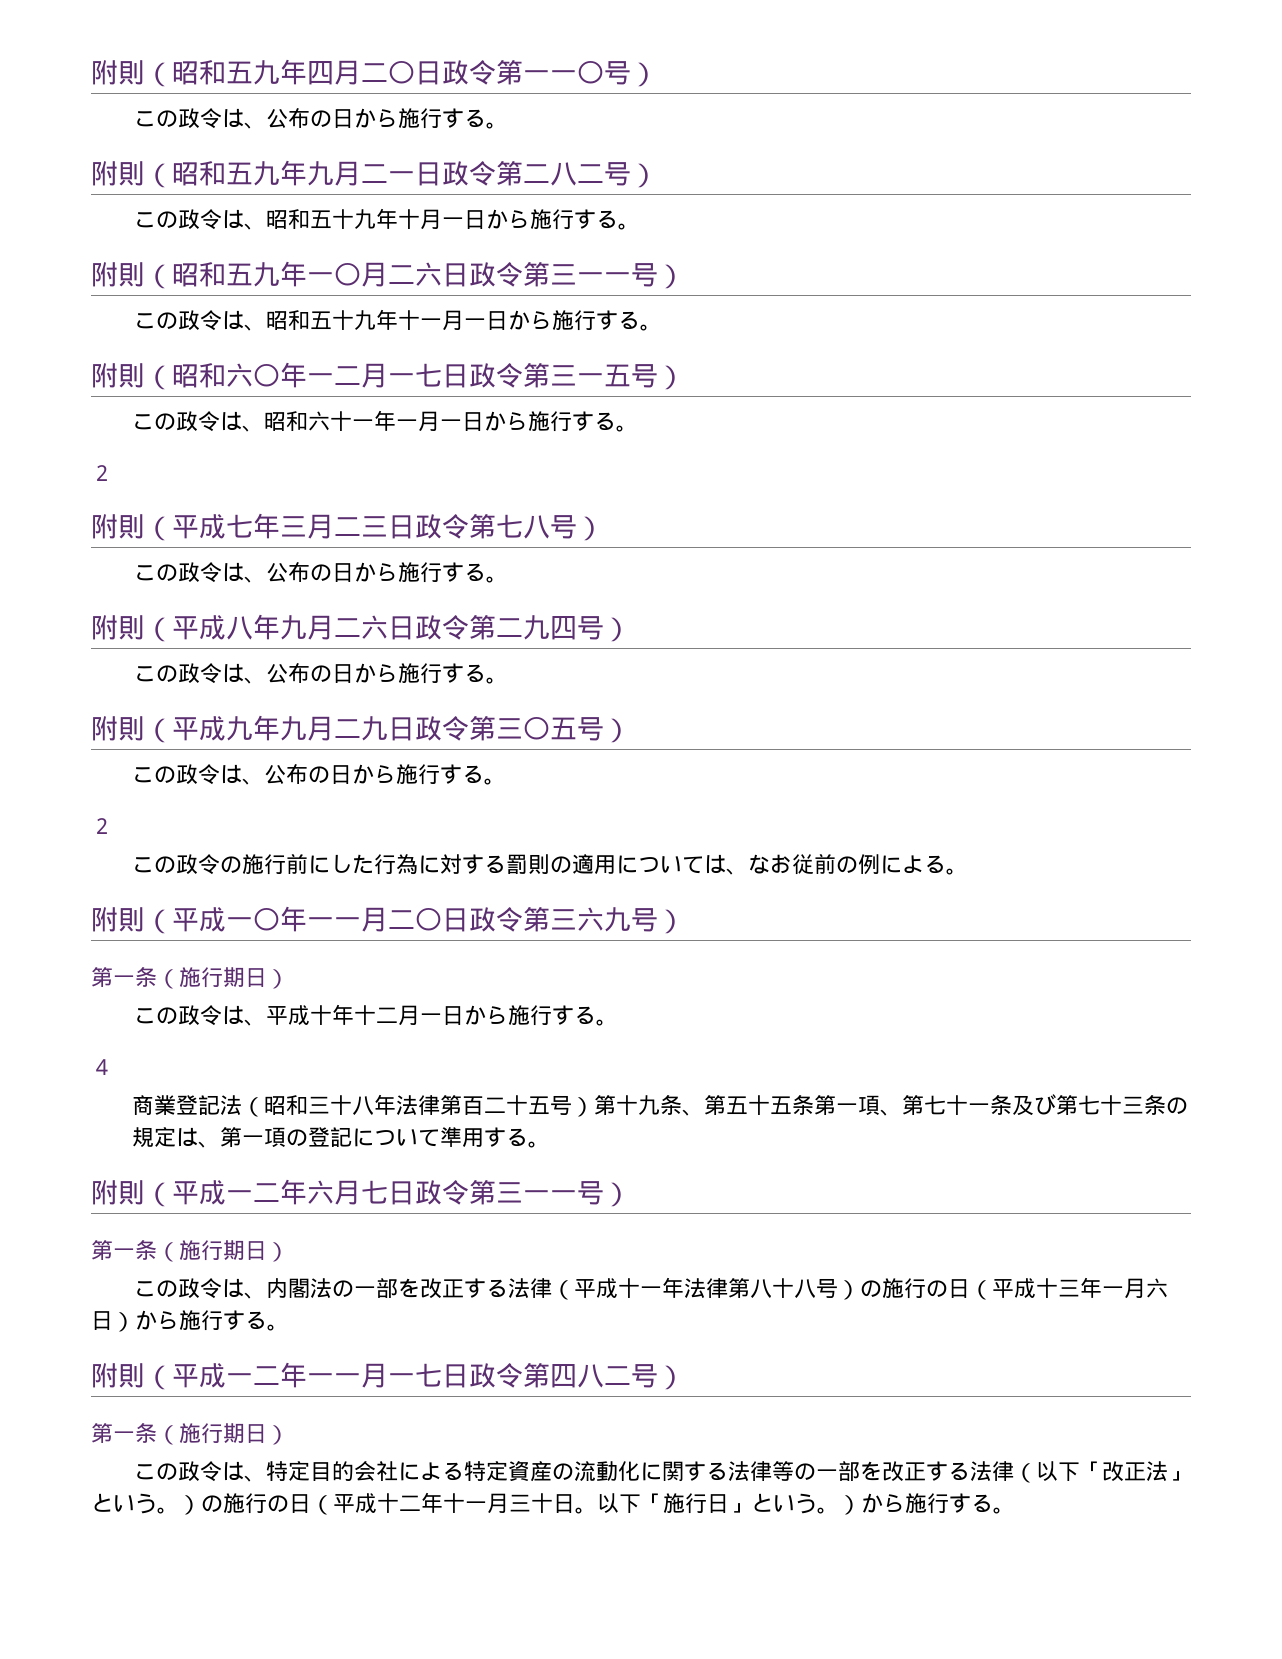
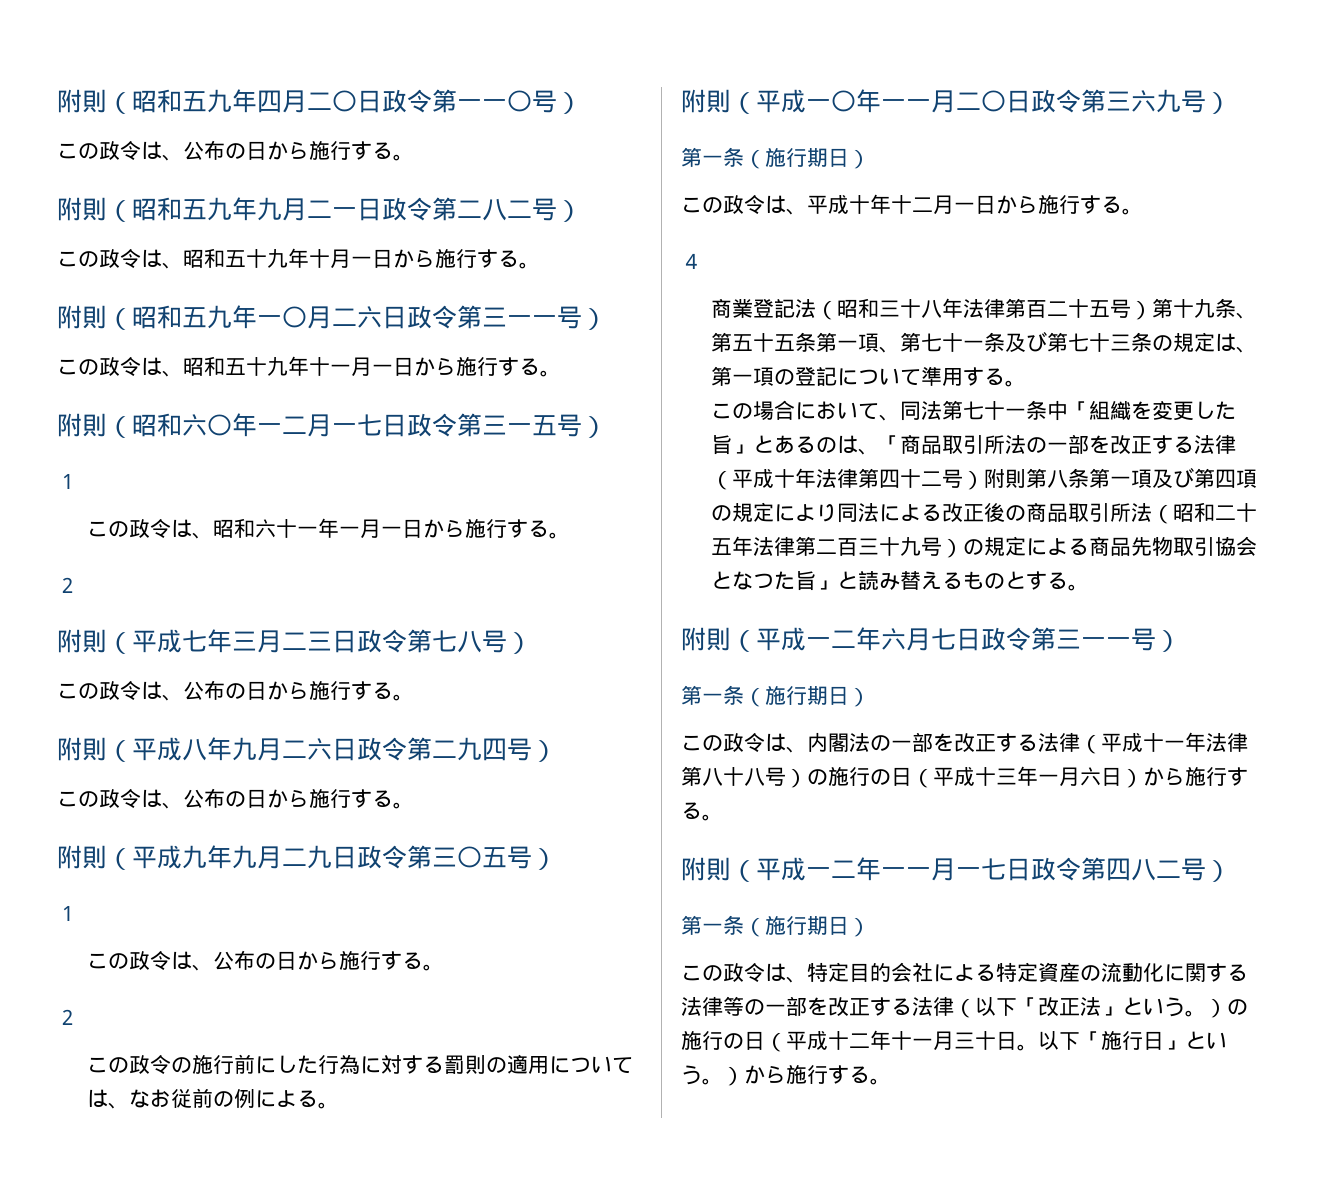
  附則（昭和六〇年一二月一七日政令第三一五号）
+ １
  附則（平成九年九月二九日政令第三〇五号）
+ １
+ この場合において、同法第七十一条中「組織を変更した旨」とあるのは、「商品取引所法の一部を改正する法律（平成十年法律第四十二号）附則第八条第一項及び第四項の規定により同法による改正後の商品取引所法（昭和二十五年法律第二百三十九号）の規定による商品先物取引協会となつた旨」と読み替えるものとする。

